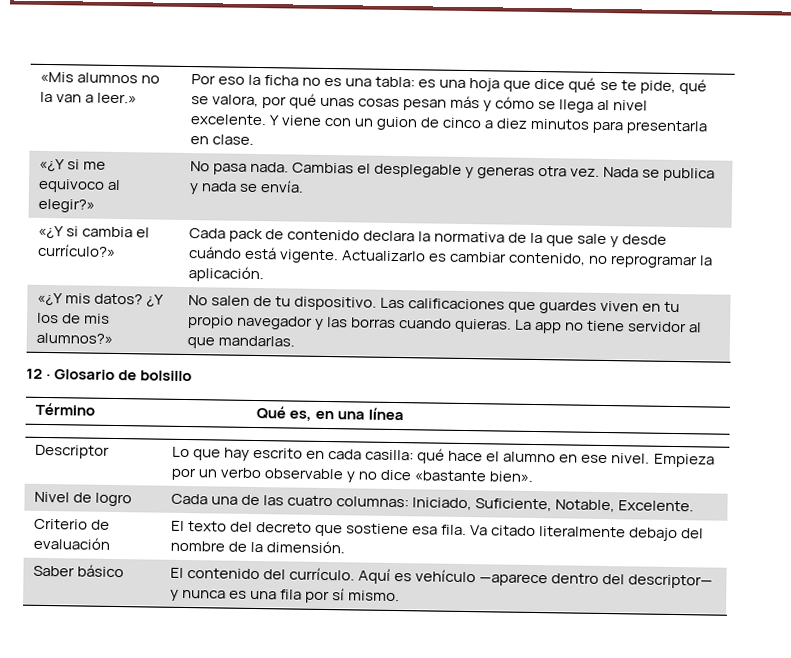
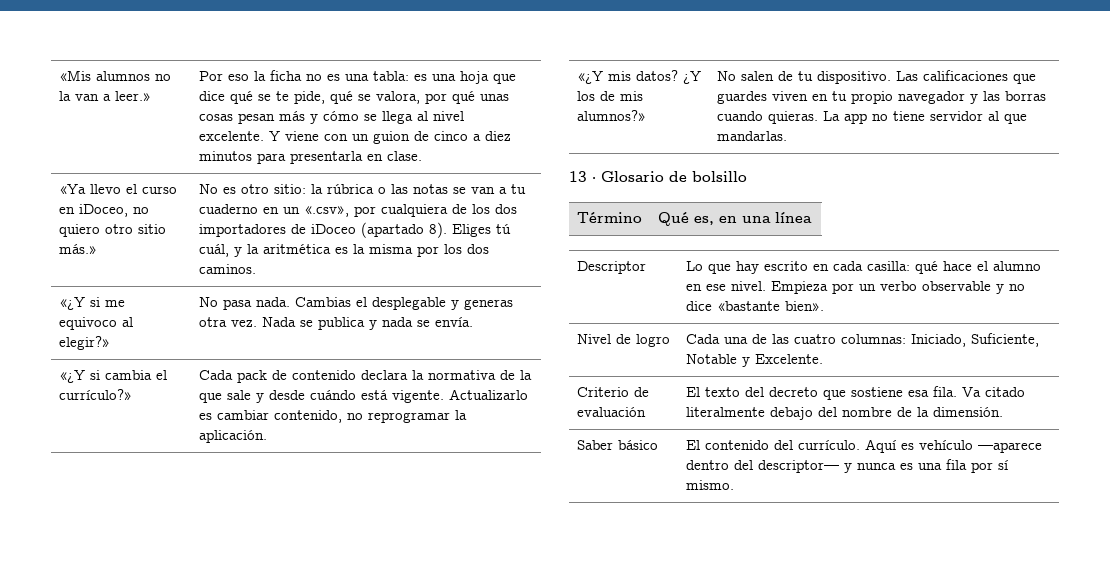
+ «Ya llevo el curso en iDoceo, no quiero otro sitio más.» | No es otro sitio: la rúbrica o las notas se van a tu cuaderno en un «.csv», por cualquiera de los dos importadores de iDoceo (apartado 8). Eliges tú cuál, y la aritmética es la misma por los dos caminos.
- 12 · Glosario de bolsillo
+ 13 · Glosario de bolsillo
- Nivel de logro | Cada una de las cuatro columnas: Iniciado, Suficiente, Notable, Excelente.
+ Nivel de logro | Cada una de las cuatro columnas: Iniciado, Suficiente, Notable y Excelente.

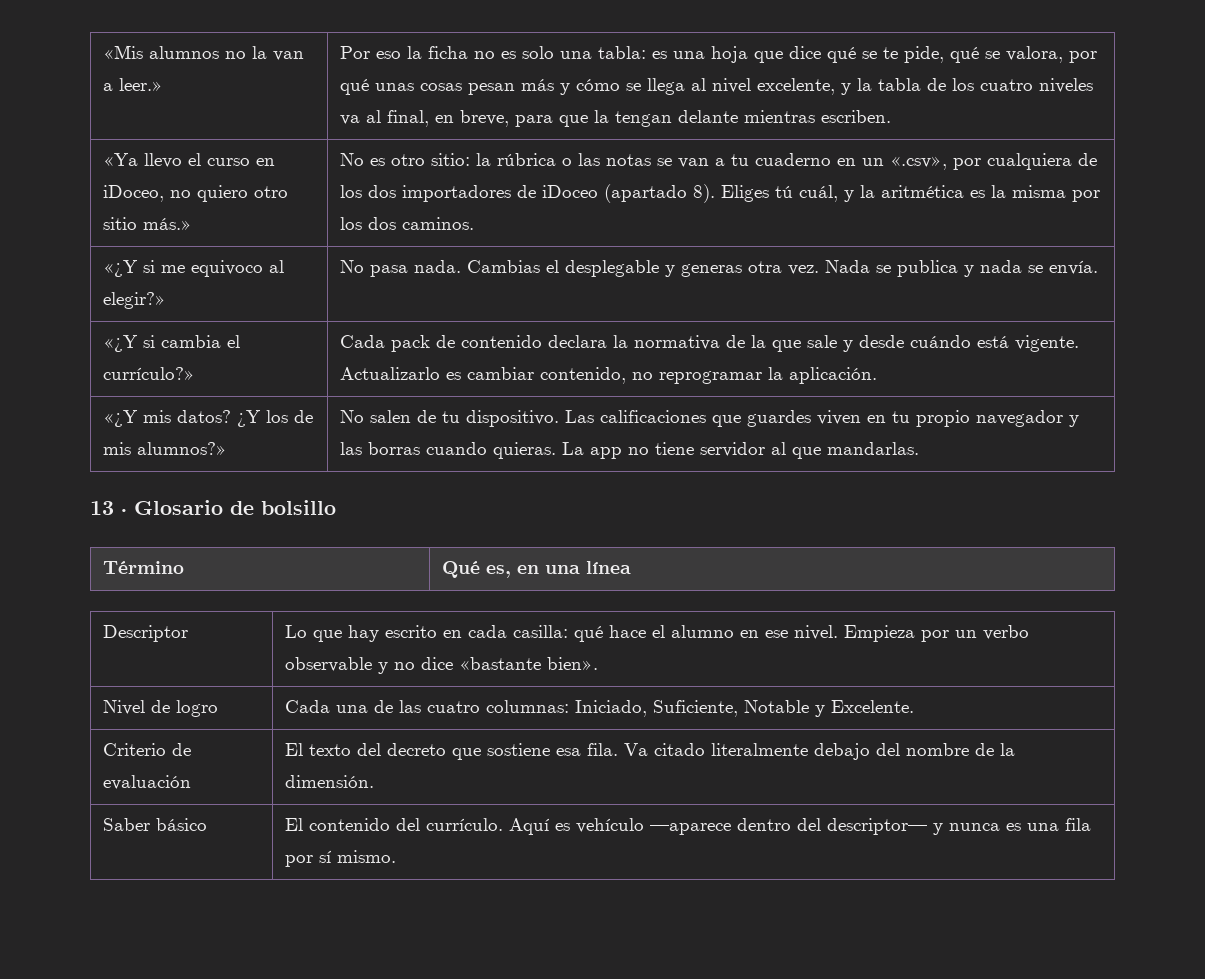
- Por eso la ficha no es una tabla: es una hoja que dice qué se te pide, qué se valora, por qué unas cosas pesan más y cómo se llega al nivel excelente. Y viene con un guion de cinco a diez minutos para presentarla en clase.
+ Por eso la ficha no es solo una tabla: es una hoja que dice qué se te pide, qué se valora, por qué unas cosas pesan más y cómo se llega al nivel excelente, y la tabla de los cuatro niveles va al final, en breve, para que la tengan delante mientras escriben.

